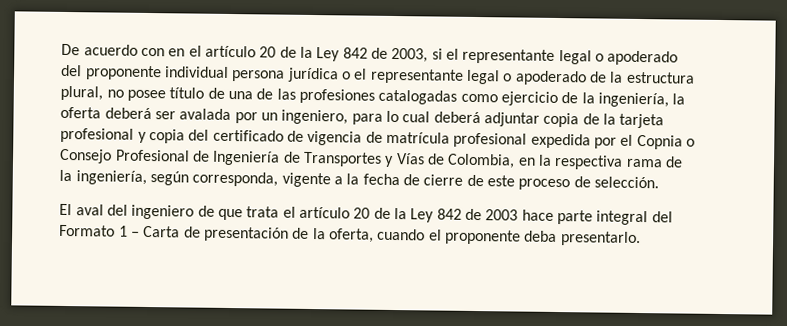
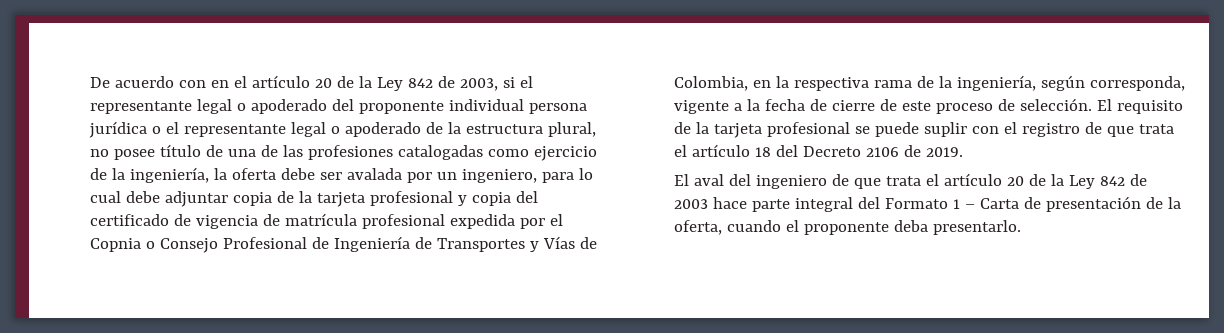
- De acuerdo con en el artículo 20 de la Ley 842 de 2003, si el representante legal o apoderado del proponente individual persona jurídica o el representante legal o apoderado de la estructura plural, no posee título de una de las profesiones catalogadas como ejercicio de la ingeniería, la oferta deberá ser avalada por un ingeniero, para lo cual deberá adjuntar copia de la tarjeta profesional y copia del certificado de vigencia de matrícula profesional expedida por el Copnia o Consejo Profesional de Ingeniería de Transportes y Vías de Colombia, en la respectiva rama de la ingeniería, según corresponda, vigente a la fecha de cierre de este proceso de selección.
+ De acuerdo con en el artículo 20 de la Ley 842 de 2003, si el representante legal o apoderado del proponente individual persona jurídica o el representante legal o apoderado de la estructura plural, no posee título de una de las profesiones catalogadas como ejercicio de la ingeniería, la oferta debe ser avalada por un ingeniero, para lo cual debe adjuntar copia de la tarjeta profesional y copia del certificado de vigencia de matrícula profesional expedida por el Copnia o Consejo Profesional de Ingeniería de Transportes y Vías de Colombia, en la respectiva rama de la ingeniería, según corresponda, vigente a la fecha de cierre de este proceso de selección. El requisito de la tarjeta profesional se puede suplir con el registro de que trata el artículo 18 del Decreto 2106 de 2019.

